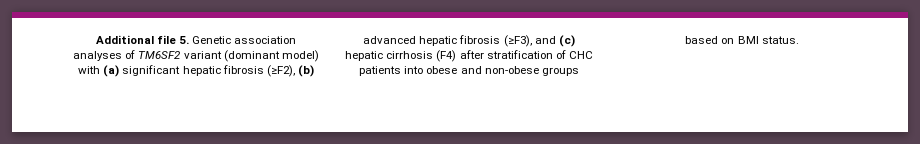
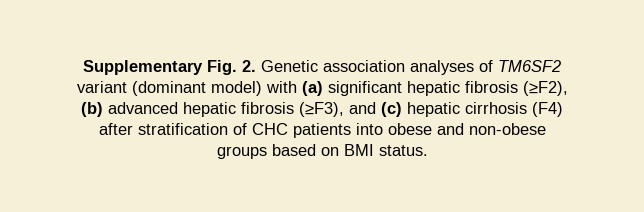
- Additional file 5. Genetic association analyses of TM6SF2 variant (dominant model) with (a) significant hepatic fibrosis (≥F2), (b) advanced hepatic fibrosis (≥F3), and (c) hepatic cirrhosis (F4) after stratification of CHC patients into obese and non-obese groups based on BMI status.
+ Supplementary Fig. 2. Genetic association analyses of TM6SF2 variant (dominant model) with (a) significant hepatic fibrosis (≥F2), (b) advanced hepatic fibrosis (≥F3), and (c) hepatic cirrhosis (F4) after stratification of CHC patients into obese and non-obese groups based on BMI status.

